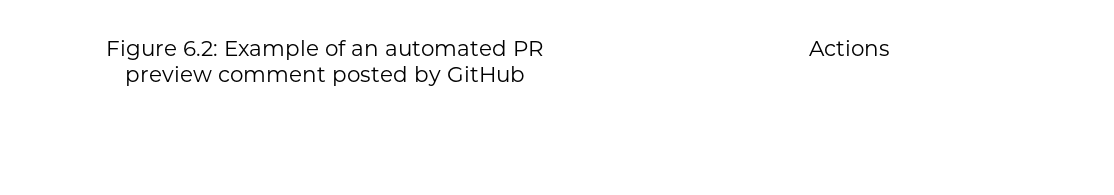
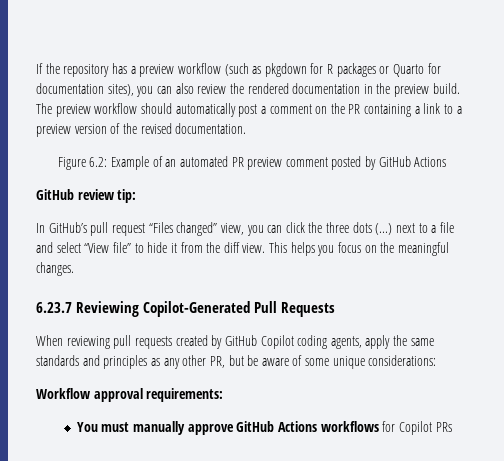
+ If the repository has a preview workflow (such as pkgdown for R packages or Quarto for documentation sites), you can also review the rendered documentation in the preview build. The preview workflow should automatically post a comment on the PR containing a link to a preview version of the revised documentation.
+ GitHub review tip:
+ In GitHub’s pull request “Files changed” view, you can click the three dots (...) next to a file and select “View file” to hide it from the diff view. This helps you focus on the meaningful changes.
+ 6.23.7 Reviewing Copilot-Generated Pull Requests
+ When reviewing pull requests created by GitHub Copilot coding agents, apply the same standards and principles as any other PR, but be aware of some unique considerations:
+ Workflow approval requirements:
+ You must manually approve GitHub Actions workflows for Copilot PRs

